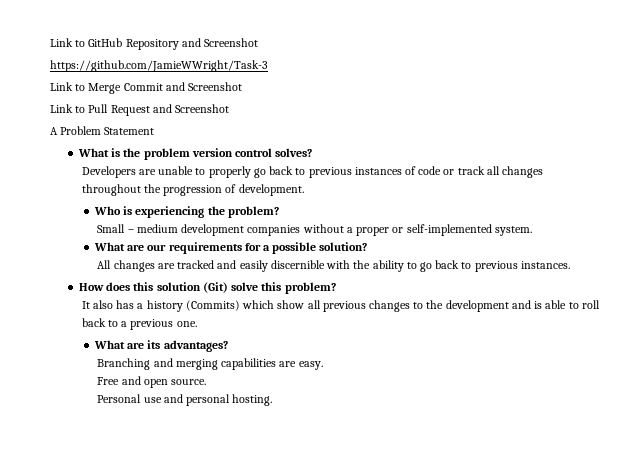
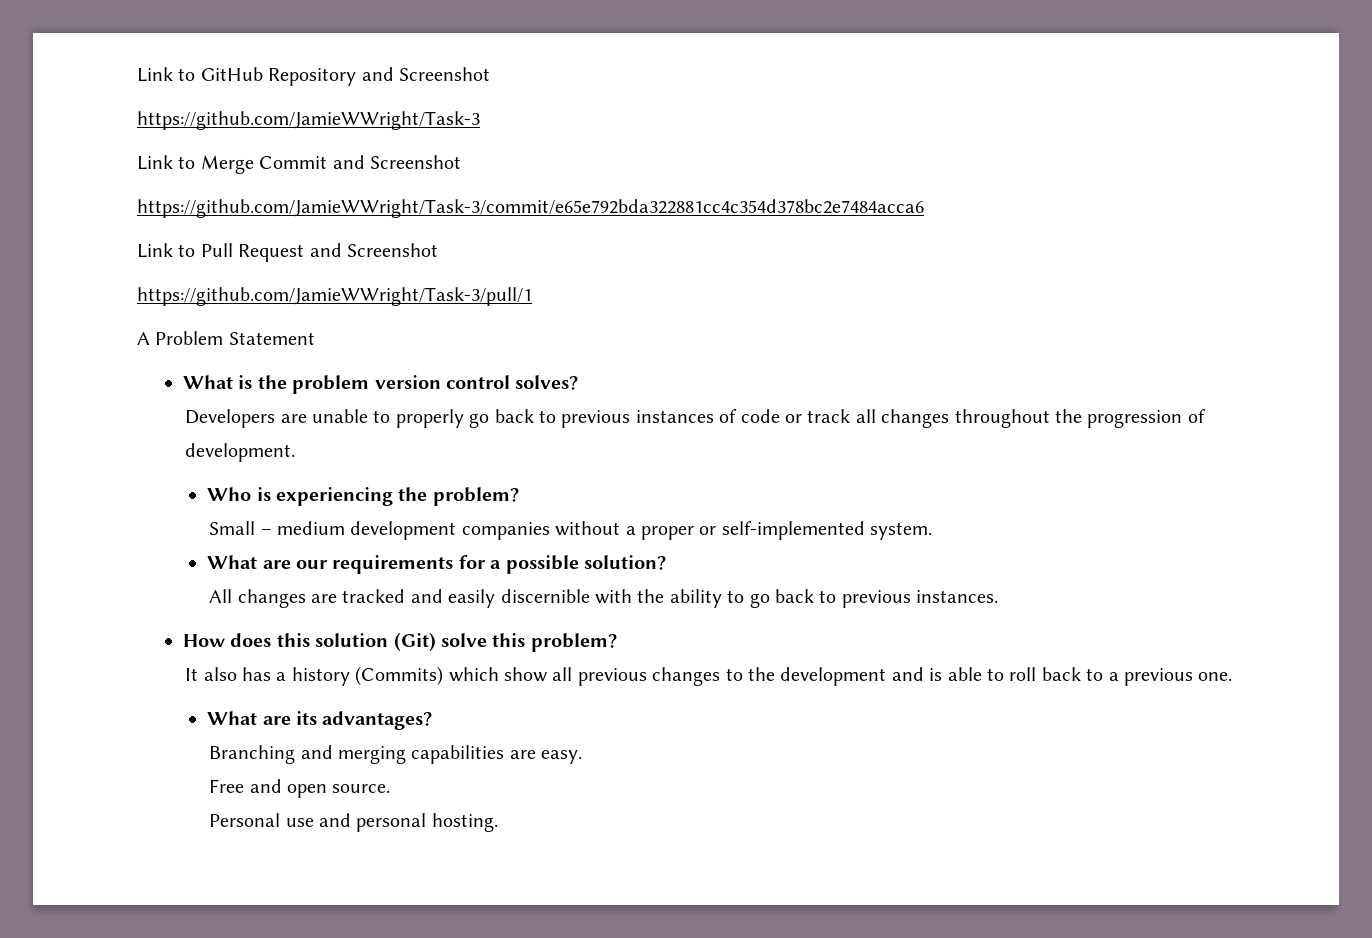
+ https://github.com/JamieWWright/Task-3/commit/e65e792bda322881cc4c354d378bc2e7484acca6
+ https://github.com/JamieWWright/Task-3/pull/1

